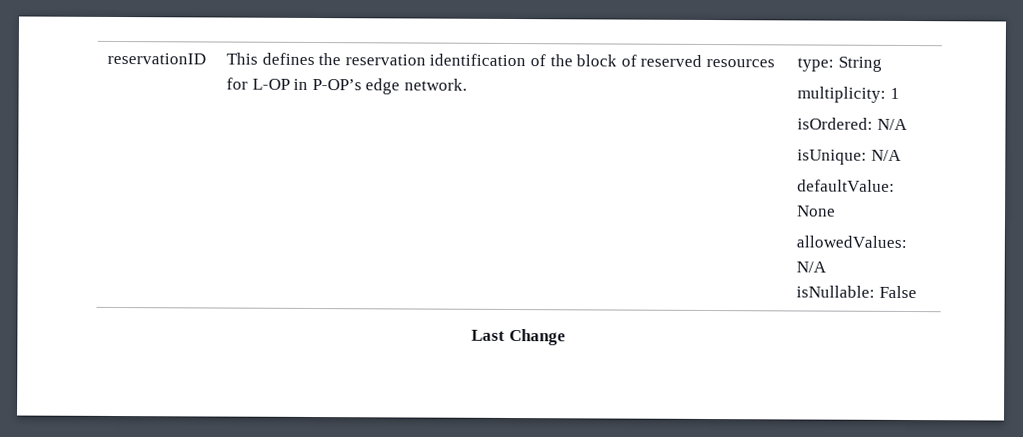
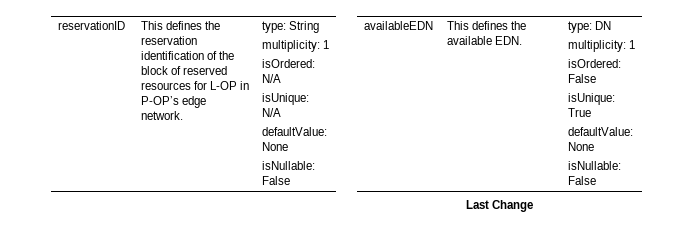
  reservationID | This defines the reservation identification of the block of reserved resources for L-OP in P-OP’s edge network. | type: String
  multiplicity: 1
  isOrdered: N/A
  isUnique: N/A
  defaultValue: None
- allowedValues: N/A
+ isNullable: False
+ availableEDN | This defines the available EDN. | type: DN
+ multiplicity: 1
+ isOrdered: False
+ isUnique: True
+ defaultValue: None

